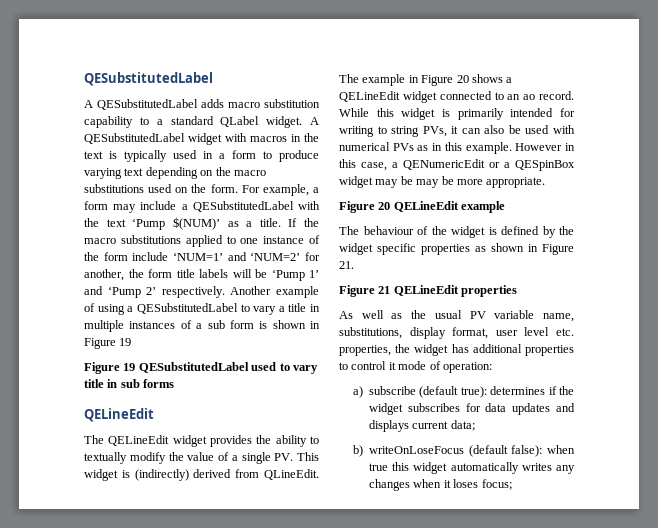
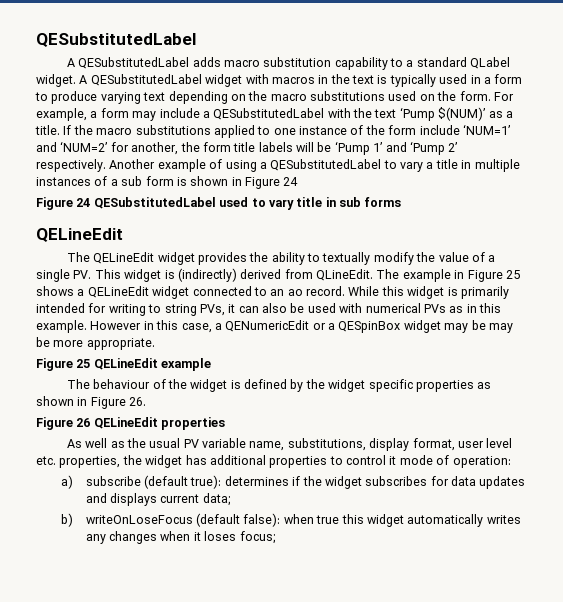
- Another example of using a QESubstitutedLabel to vary a title in multiple instances of a sub form is shown in Figure 19
- Figure 19 QESubstitutedLabel used to vary title in sub forms
+ Another example of using a QESubstitutedLabel to vary a title in multiple instances of a sub form is shown in Figure 24
+ Figure 24 QESubstitutedLabel used to vary title in sub forms
- The example in Figure 20 shows a QELineEdit widget connected to an ao record.
+ The example in Figure 25 shows a QELineEdit widget connected to an ao record.
- Figure 20 QELineEdit example
+ Figure 25 QELineEdit example
- The behaviour of the widget is defined by the widget specific properties as shown in Figure 21.
- Figure 21 QELineEdit properties
+ The behaviour of the widget is defined by the widget specific properties as shown in Figure 26.
+ Figure 26 QELineEdit properties

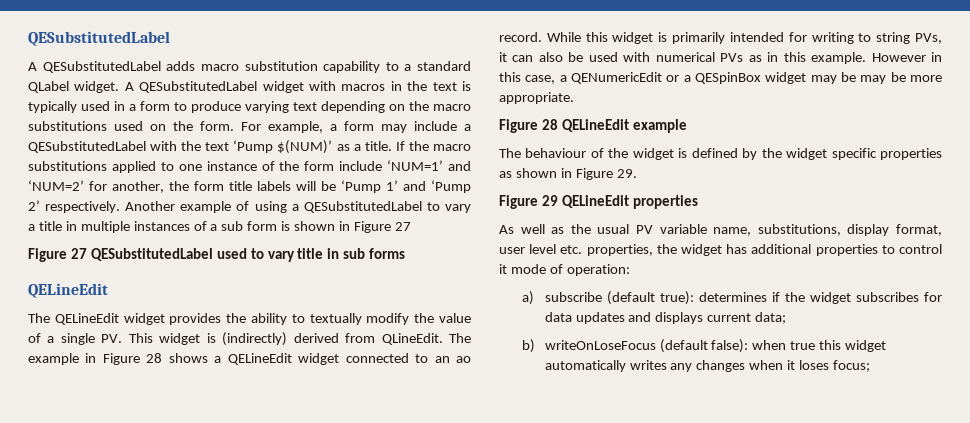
- Another example of using a QESubstitutedLabel to vary a title in multiple instances of a sub form is shown in Figure 24
- Figure 24 QESubstitutedLabel used to vary title in sub forms
+ Another example of using a QESubstitutedLabel to vary a title in multiple instances of a sub form is shown in Figure 27
+ Figure 27 QESubstitutedLabel used to vary title in sub forms
- The example in Figure 25 shows a QELineEdit widget connected to an ao record.
+ The example in Figure 28 shows a QELineEdit widget connected to an ao record.
- Figure 25 QELineEdit example
+ Figure 28 QELineEdit example
- The behaviour of the widget is defined by the widget specific properties as shown in Figure 26.
- Figure 26 QELineEdit properties
+ The behaviour of the widget is defined by the widget specific properties as shown in Figure 29.
+ Figure 29 QELineEdit properties

